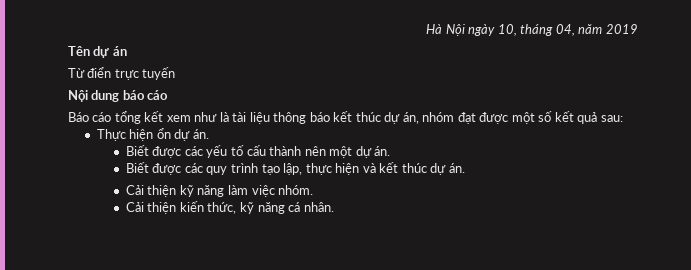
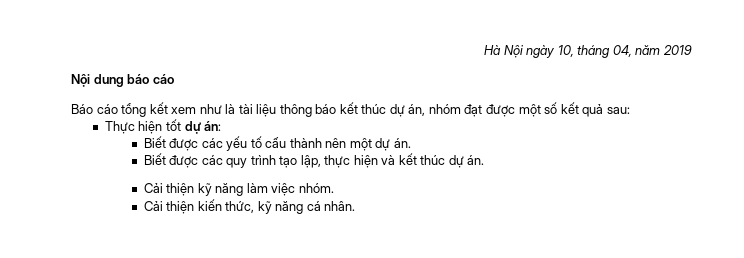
- Tên dự án
- Từ điển trực tuyến
- Thực hiện ổn dự án.
+ Thực hiện tốt dự án:

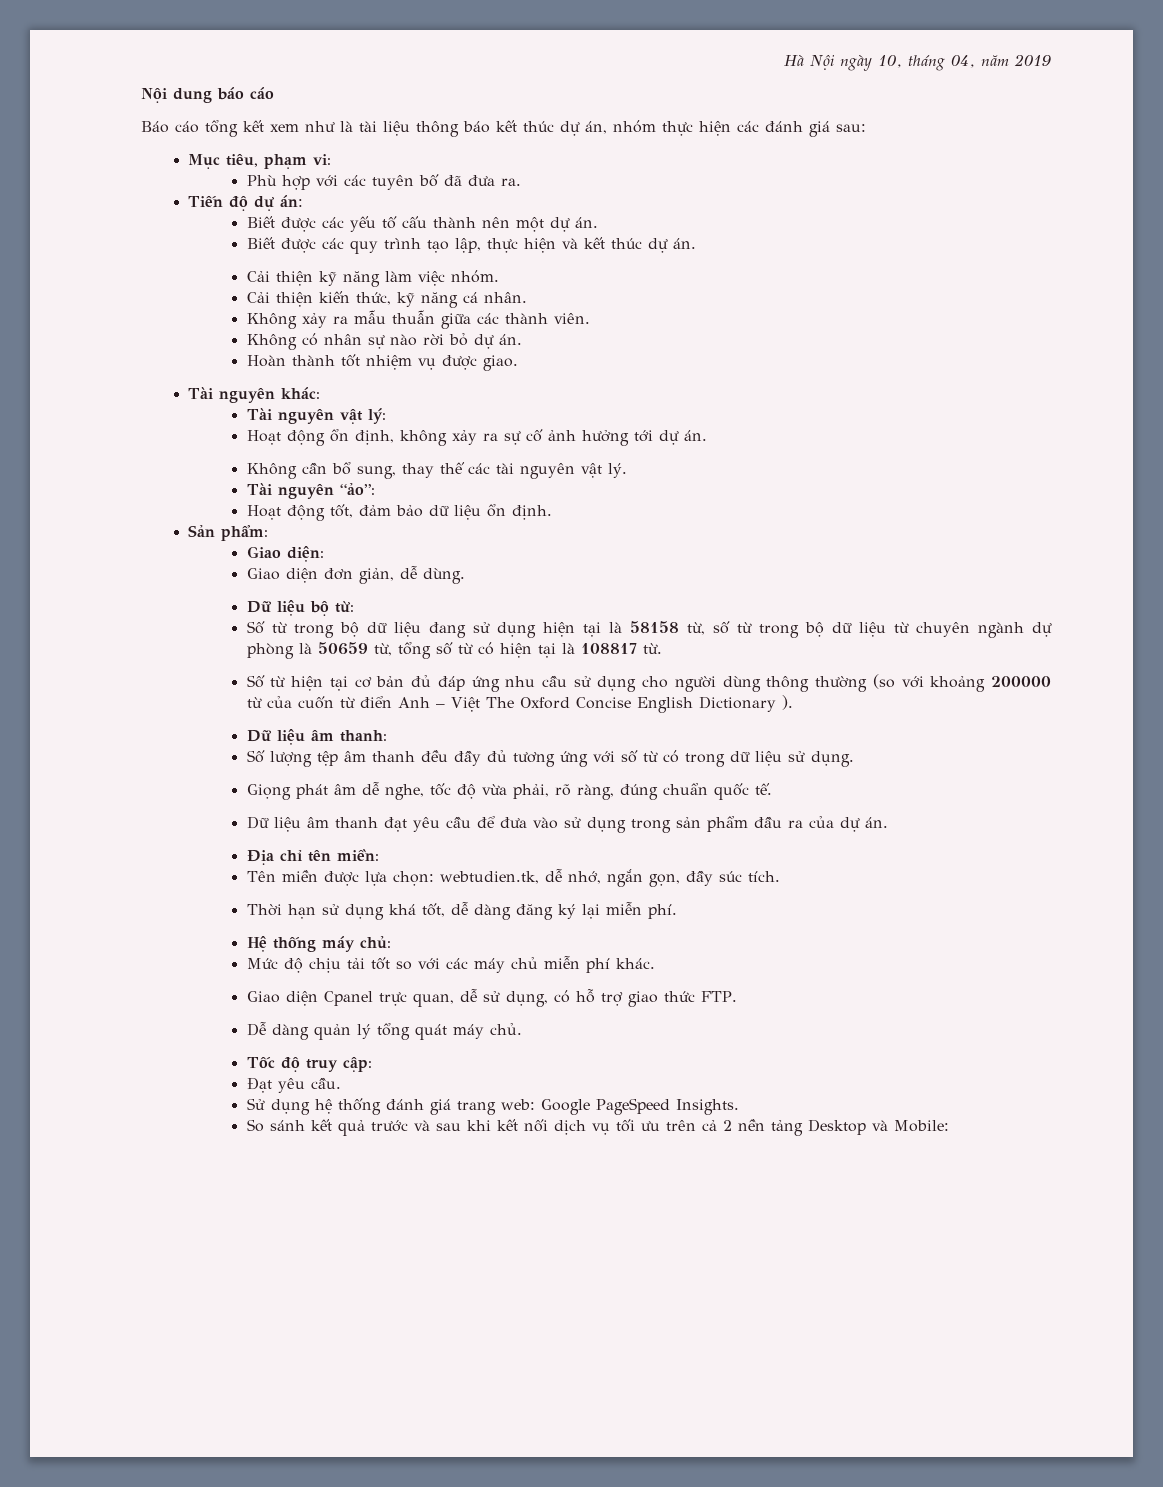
- Báo cáo tổng kết xem như là tài liệu thông báo kết thúc dự án, nhóm đạt được một số kết quả sau:
- Thực hiện tốt dự án:
+ Báo cáo tổng kết xem như là tài liệu thông báo kết thúc dự án, nhóm thực hiện các đánh giá sau:
+ Mục tiêu, phạm vi:
+ Phù hợp với các tuyên bố đã đưa ra.
+ Tiến độ dự án:
+ Không xảy ra mẫu thuẫn giữa các thành viên.
+ Không có nhân sự nào rời bỏ dự án.
+ Hoàn thành tốt nhiệm vụ được giao.
+ Tài nguyên khác:
+ Tài nguyên vật lý:
+ Hoạt động ổn định, không xảy ra sự cố ảnh hưởng tới dự án.
+ Không cần bổ sung, thay thế các tài nguyên vật lý.
+ Tài nguyên “ảo”:
+ Hoạt động tốt, đảm bảo dữ liệu ổn định.
+ Sản phẩm:
+ Giao diện:
+ Giao diện đơn giản, dễ dùng.
+ Dữ liệu bộ từ:
+ Số từ trong bộ dữ liệu đang sử dụng hiện tại là 58158 từ, số từ trong bộ dữ liệu từ chuyên ngành dự phòng là 50659 từ, tổng số từ có hiện tại là 108817 từ.
+ Số từ hiện tại cơ bản đủ đáp ứng nhu cầu sử dụng cho người dùng thông thường (so với khoảng 200000 từ của cuốn từ điển Anh – Việt The Oxford Concise English Dictionary ).
+ Dữ liệu âm thanh:
+ Số lượng tệp âm thanh đều đầy đủ tương ứng với số từ có trong dữ liệu sử dụng.
+ Giọng phát âm dễ nghe, tốc độ vừa phải, rõ ràng, đúng chuẩn quốc tế.
+ Dữ liệu âm thanh đạt yêu cầu để đưa vào sử dụng trong sản phẩm đầu ra của dự án.
+ Địa chỉ tên miền:
+ Tên miền được lựa chọn: webtudien.tk, dễ nhớ, ngắn gọn, đầy súc tích.
+ Thời hạn sử dụng khá tốt, dễ dàng đăng ký lại miễn phí.
+ Hệ thống máy chủ:
+ Mức độ chịu tải tốt so với các máy chủ miễn phí khác.
+ Giao diện Cpanel trực quan, dễ sử dụng, có hỗ trợ giao thức FTP.
+ Dễ dàng quản lý tổng quát máy chủ.
+ Tốc độ truy cập:
+ Đạt yêu cầu.
+ Sử dụng hệ thống đánh giá trang web: Google PageSpeed Insights.
+ So sánh kết quả trước và sau khi kết nối dịch vụ tối ưu trên cả 2 nền tảng Desktop và Mobile:

